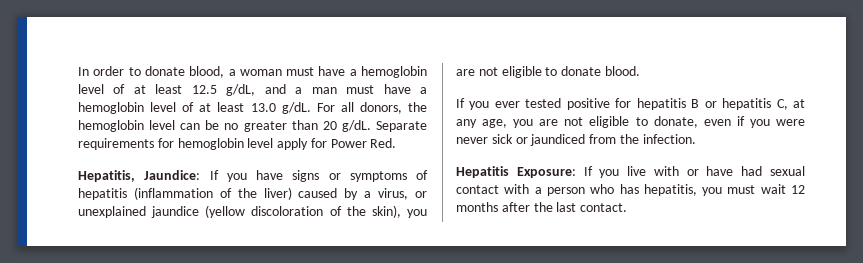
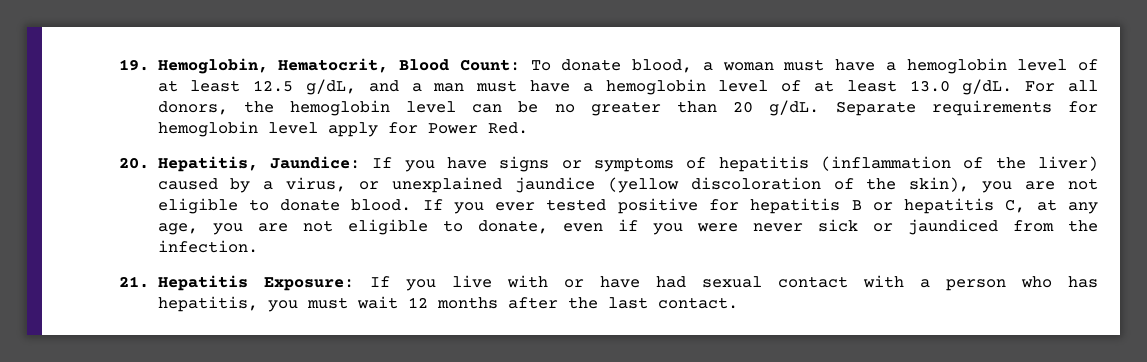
- In order to donate blood, a woman must have a hemoglobin level of at least 12.5 g/dL, and a man must have a hemoglobin level of at least 13.0 g/dL.
+ 19. Hemoglobin, Hematocrit, Blood Count: To donate blood, a woman must have a hemoglobin level of at least 12.5 g/dL, and a man must have a hemoglobin level of at least 13.0 g/dL.
- Hepatitis, Jaundice:
+ 20. Hepatitis, Jaundice:
- If you have signs or symptoms of hepatitis (inflammation of the liver) caused by a virus, or unexplained jaundice (yellow discoloration of the skin), you are not eligible to donate blood.
- If you ever tested positive for hepatitis B or hepatitis C, at any age, you are not eligible to donate, even if you were never sick or jaundiced from the infection.
+ If you have signs or symptoms of hepatitis (inflammation of the liver) caused by a virus, or unexplained jaundice (yellow discoloration of the skin), you are not eligible to donate blood. If you ever tested positive for hepatitis B or hepatitis C, at any age, you are not eligible to donate, even if you were never sick or jaundiced from the infection.
- Hepatitis Exposure: If you live with or have had sexual contact with a person who has hepatitis, you must wait 12 months after the last contact.
+ 21. Hepatitis Exposure: If you live with or have had sexual contact with a person who has hepatitis, you must wait 12 months after the last contact.

